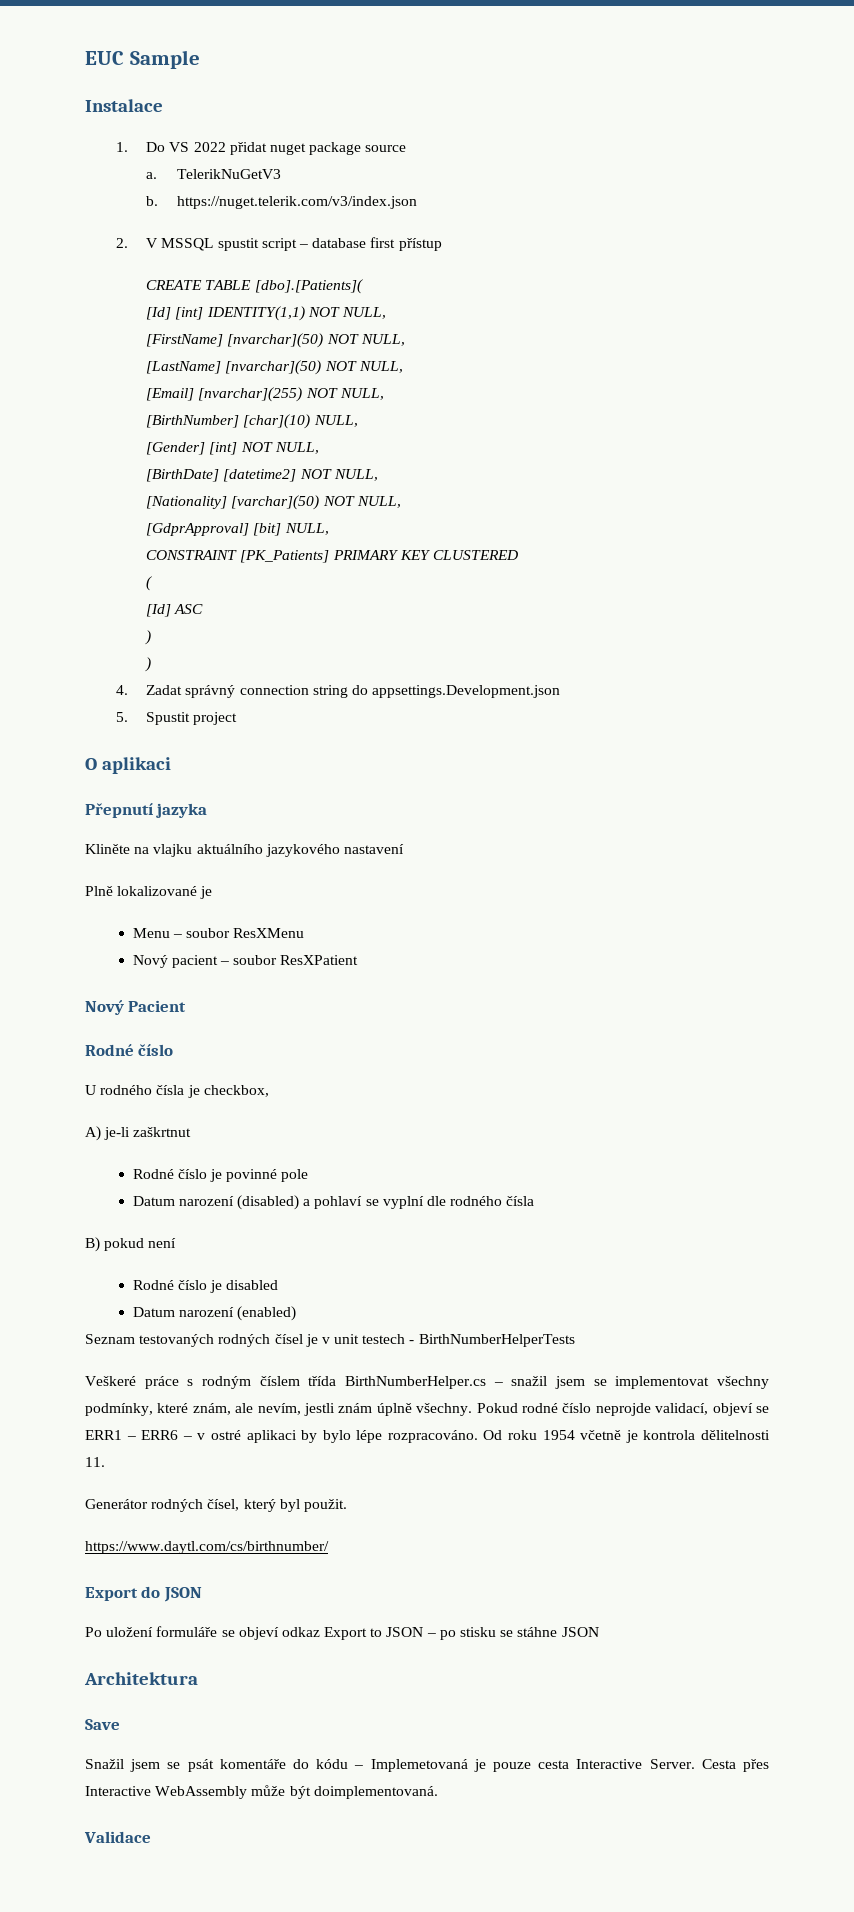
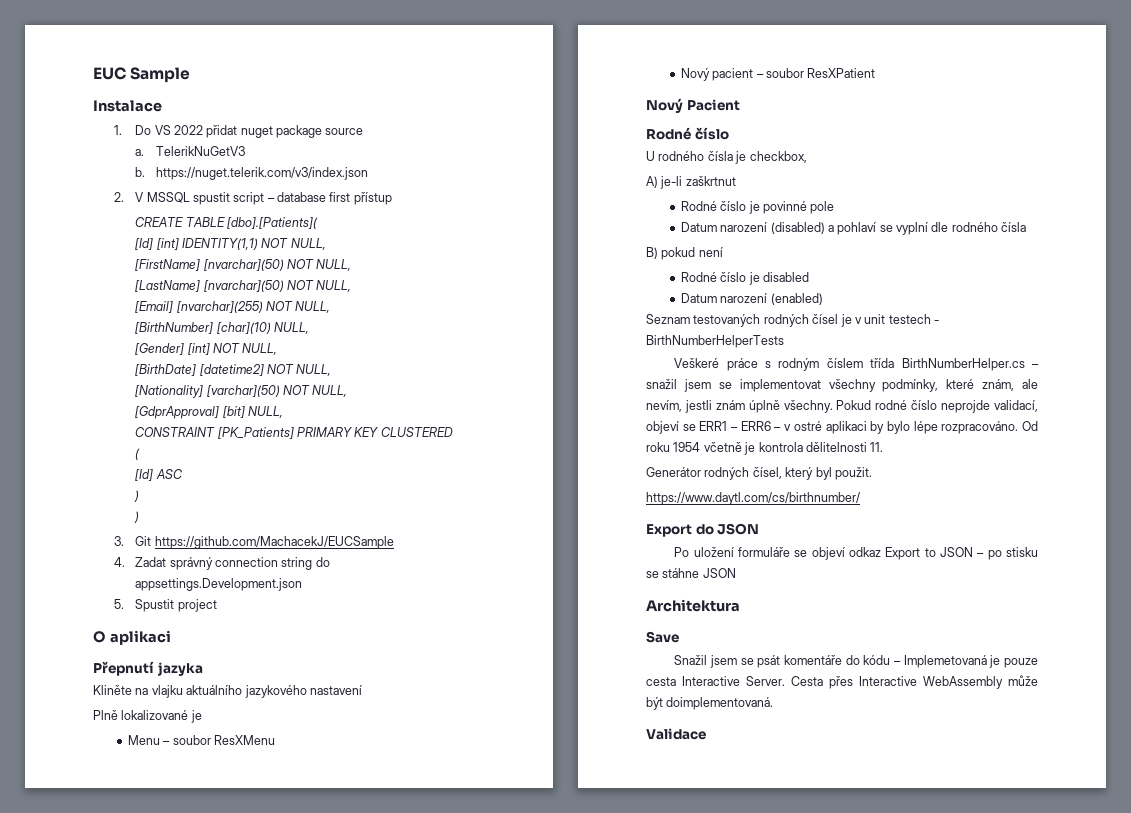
+ 3. Git https://github.com/MachacekJ/EUCSample

